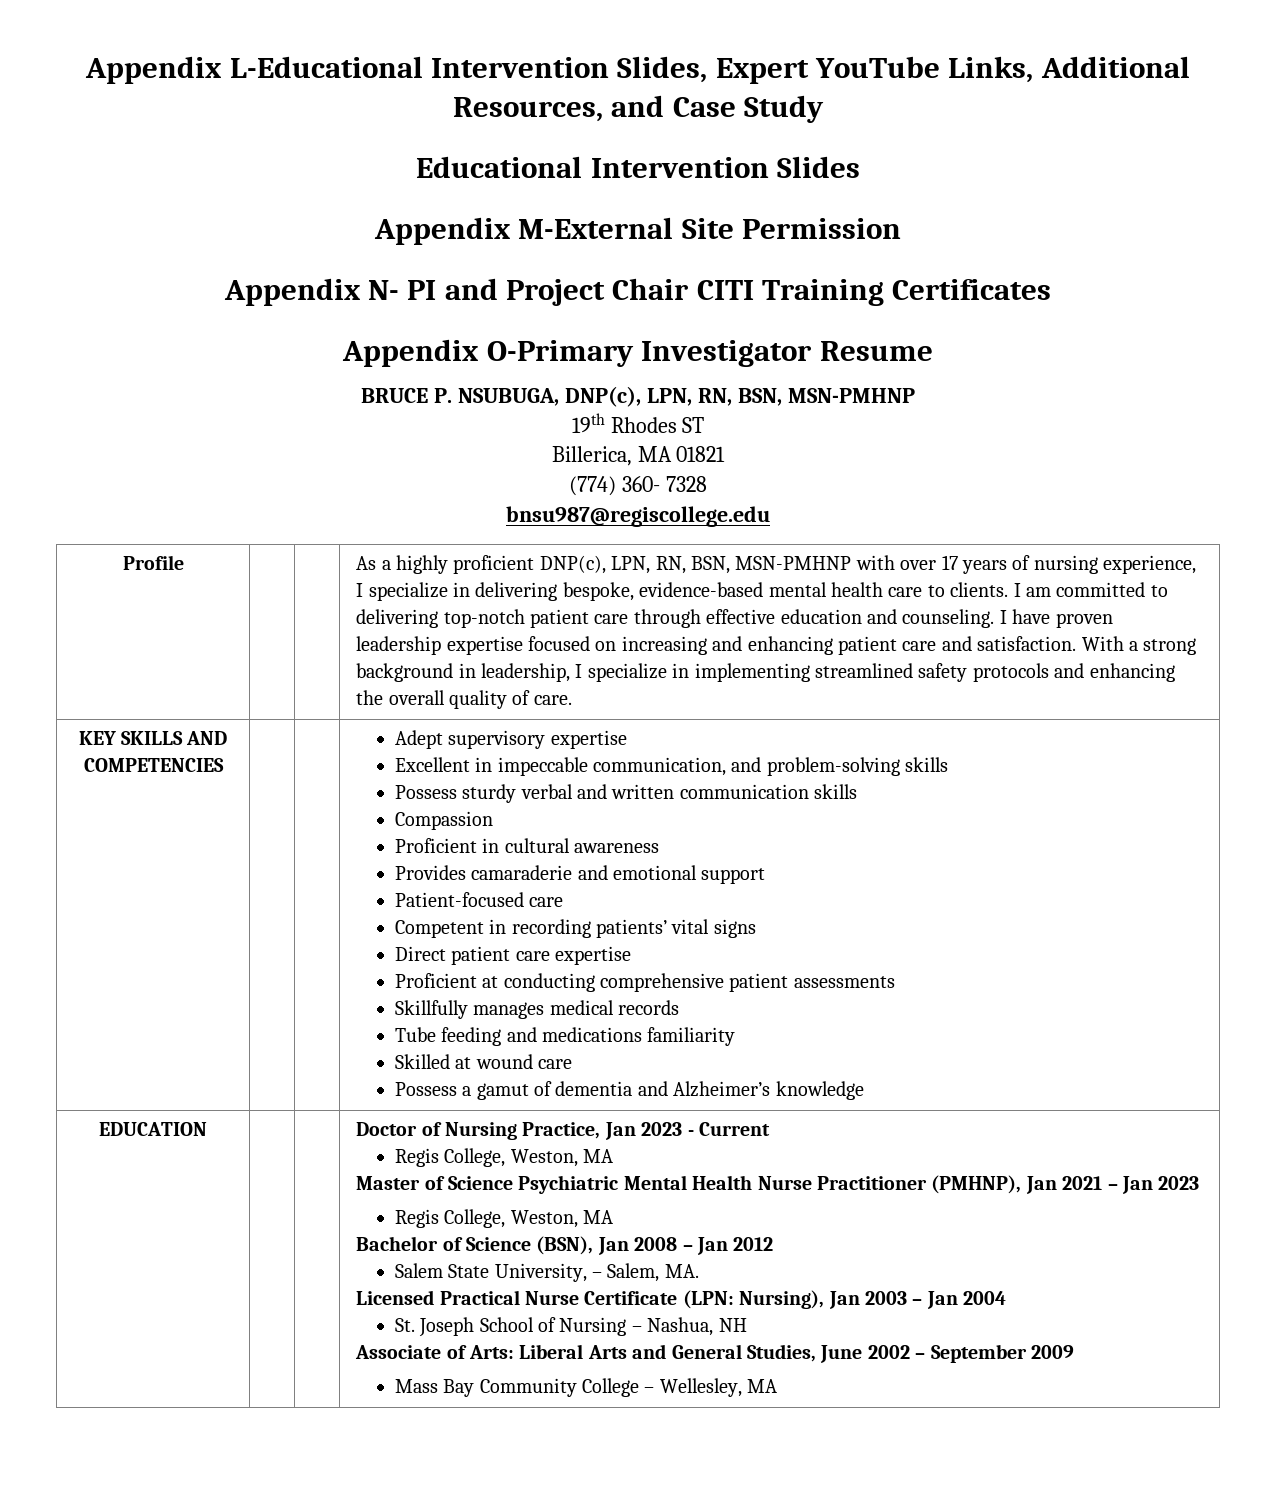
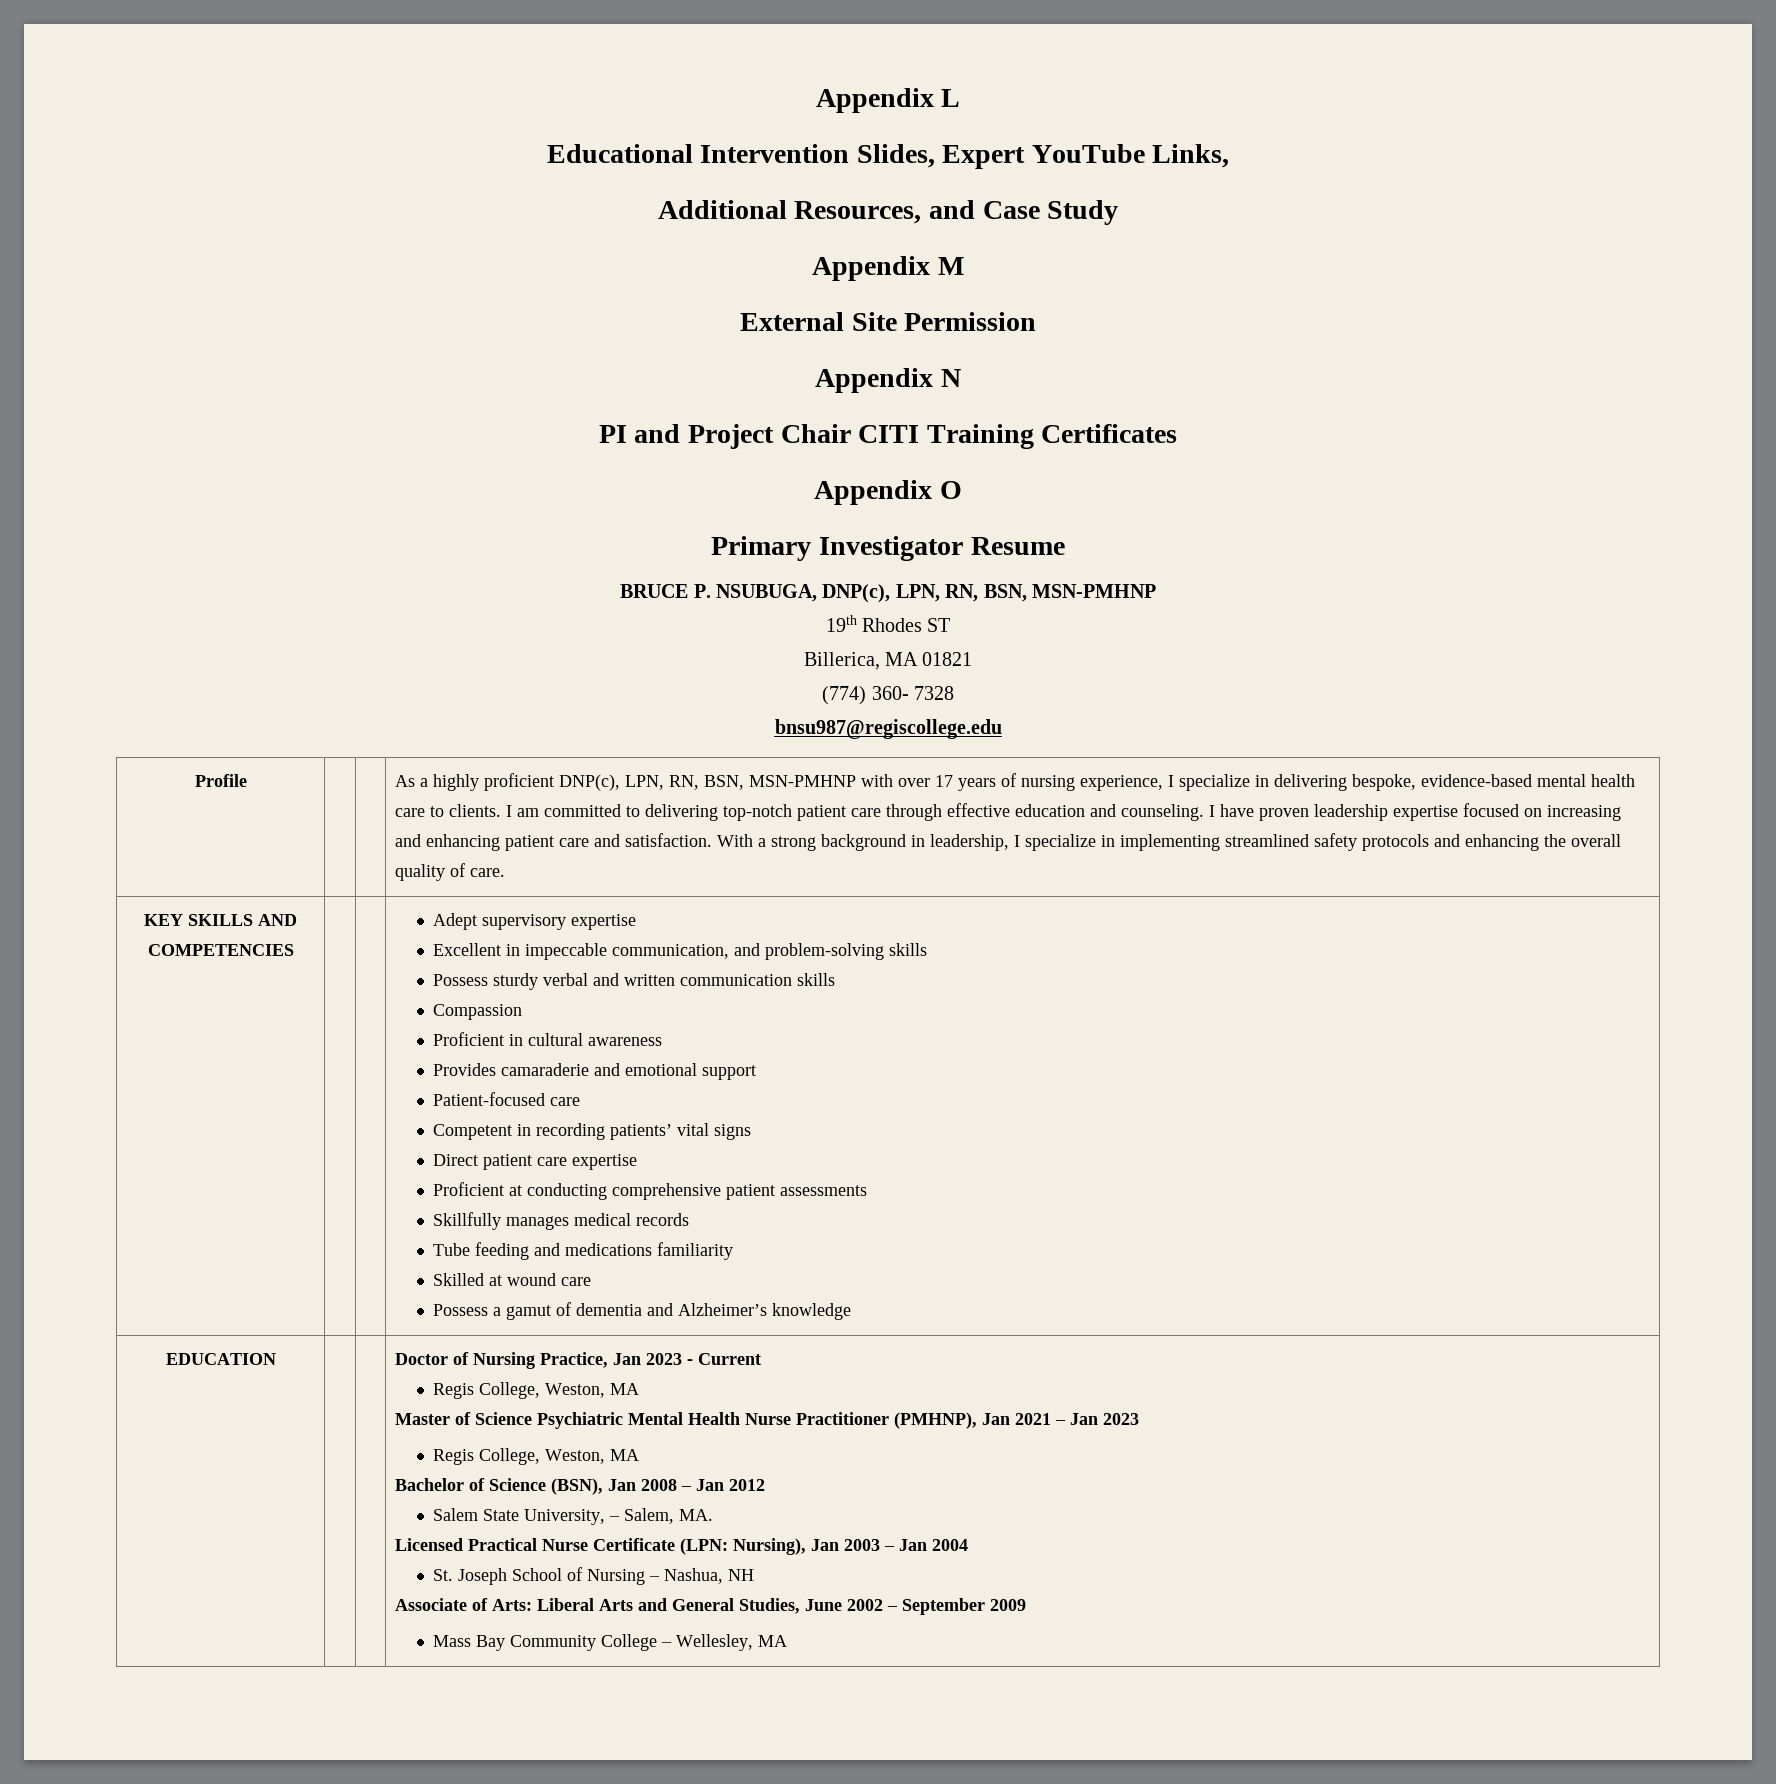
- Appendix L-Educational Intervention Slides, Expert YouTube Links, Additional Resources, and Case Study
+ Appendix L
+ Educational Intervention Slides, Expert YouTube Links,
+ Additional Resources, and Case Study
- Educational Intervention Slides
- Appendix M-External Site Permission
+ Appendix M
+ External Site Permission
- Appendix N- PI and Project Chair CITI Training Certificates
+ Appendix N
+ PI and Project Chair CITI Training Certificates
- Appendix O-Primary Investigator Resume
+ Appendix O
+ Primary Investigator Resume

